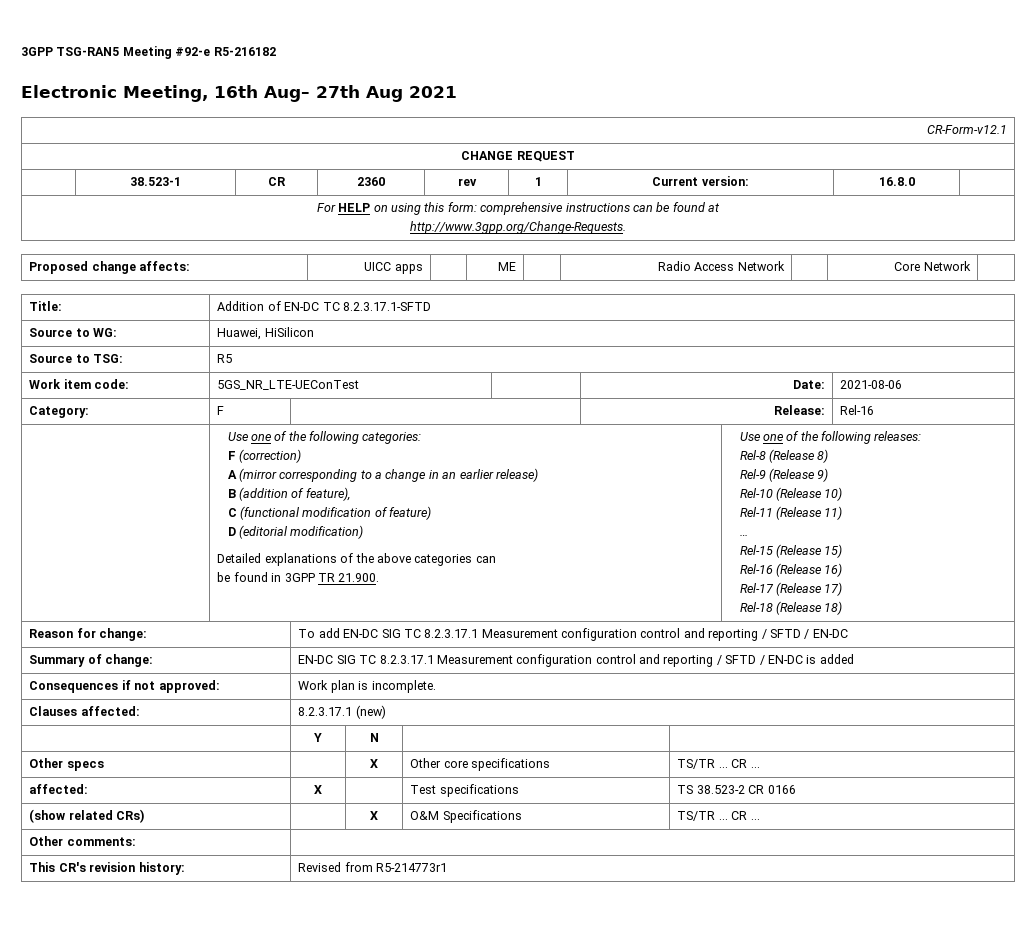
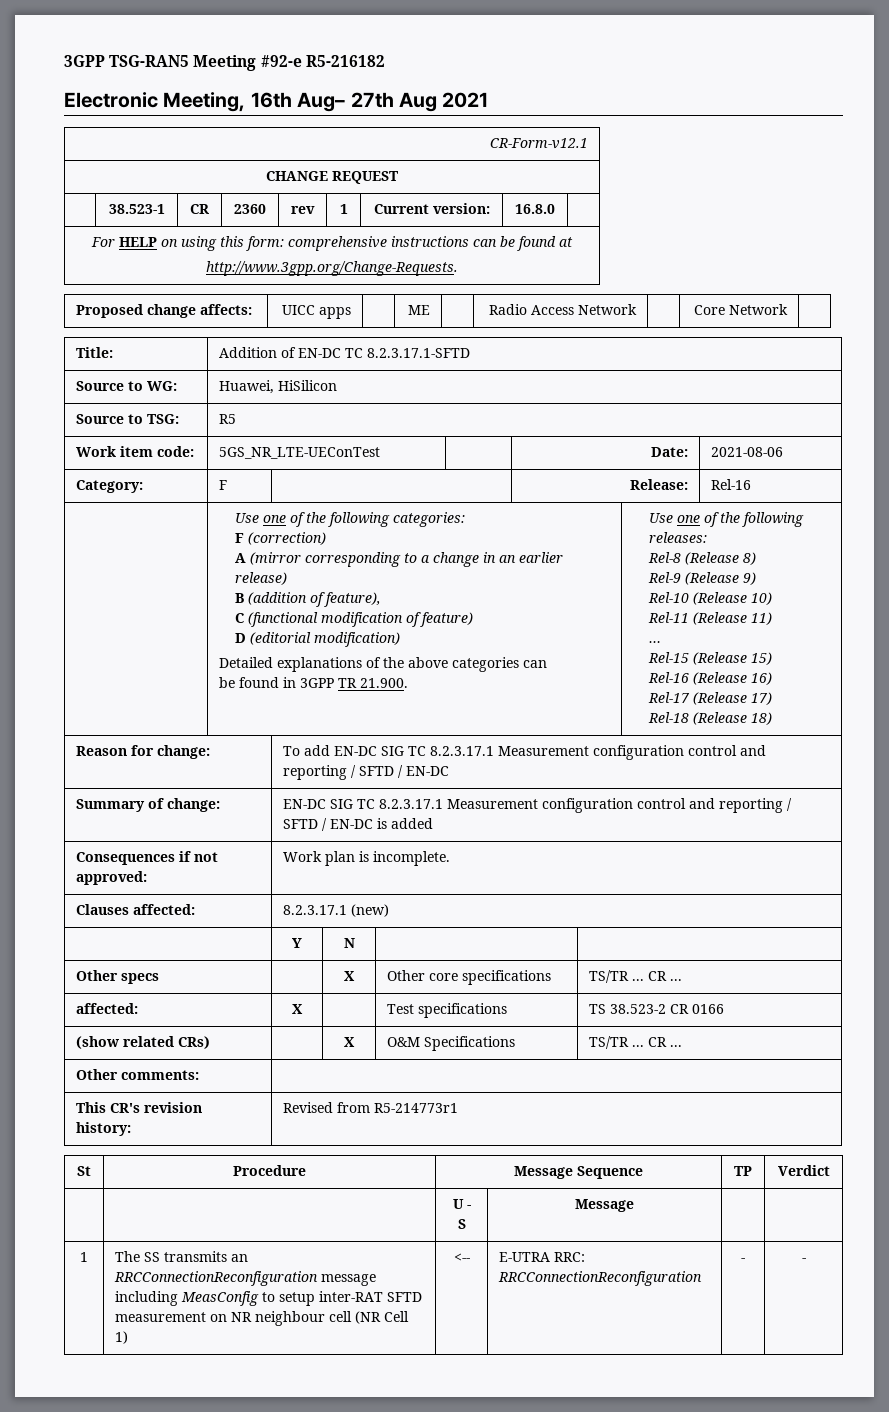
+ St | Procedure | Message Sequence | TP | Verdict
+ | | U - S | Message | |
+ 1 | The SS transmits an RRCConnectionReconfiguration message including MeasConfig to setup inter-RAT SFTD measurement on NR neighbour cell (NR Cell 1) | <-- | E-UTRA RRC: RRCConnectionReconfiguration | - | -

